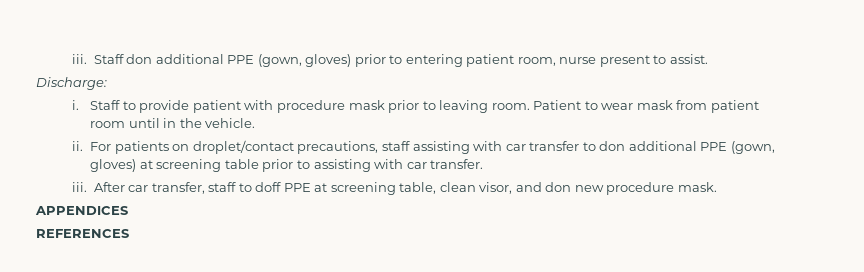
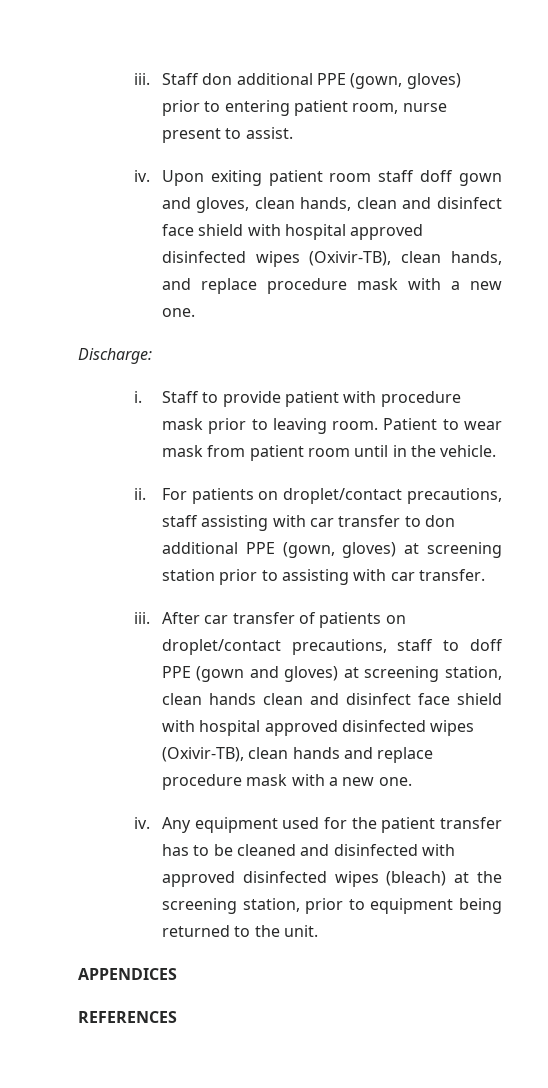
+ iv. Upon exiting patient room staff doff gown and gloves, clean hands, clean and disinfect face shield with hospital approved disinfected wipes (Oxivir-TB), clean hands, and replace procedure mask with a new one.
- For patients on droplet/contact precautions, staff assisting with car transfer to don additional PPE (gown, gloves) at screening table prior to assisting with car transfer.
+ For patients on droplet/contact precautions, staff assisting with car transfer to don additional PPE (gown, gloves) at screening station prior to assisting with car transfer.
- After car transfer, staff to doff PPE at screening table, clean visor, and don new procedure mask.
+ After car transfer of patients on droplet/contact precautions, staff to doff PPE (gown and gloves) at screening station, clean hands clean and disinfect face shield with hospital approved disinfected wipes (Oxivir-TB), clean hands and replace procedure mask with a new one.
+ iv. Any equipment used for the patient transfer has to be cleaned and disinfected with approved disinfected wipes (bleach) at the screening station, prior to equipment being returned to the unit.

